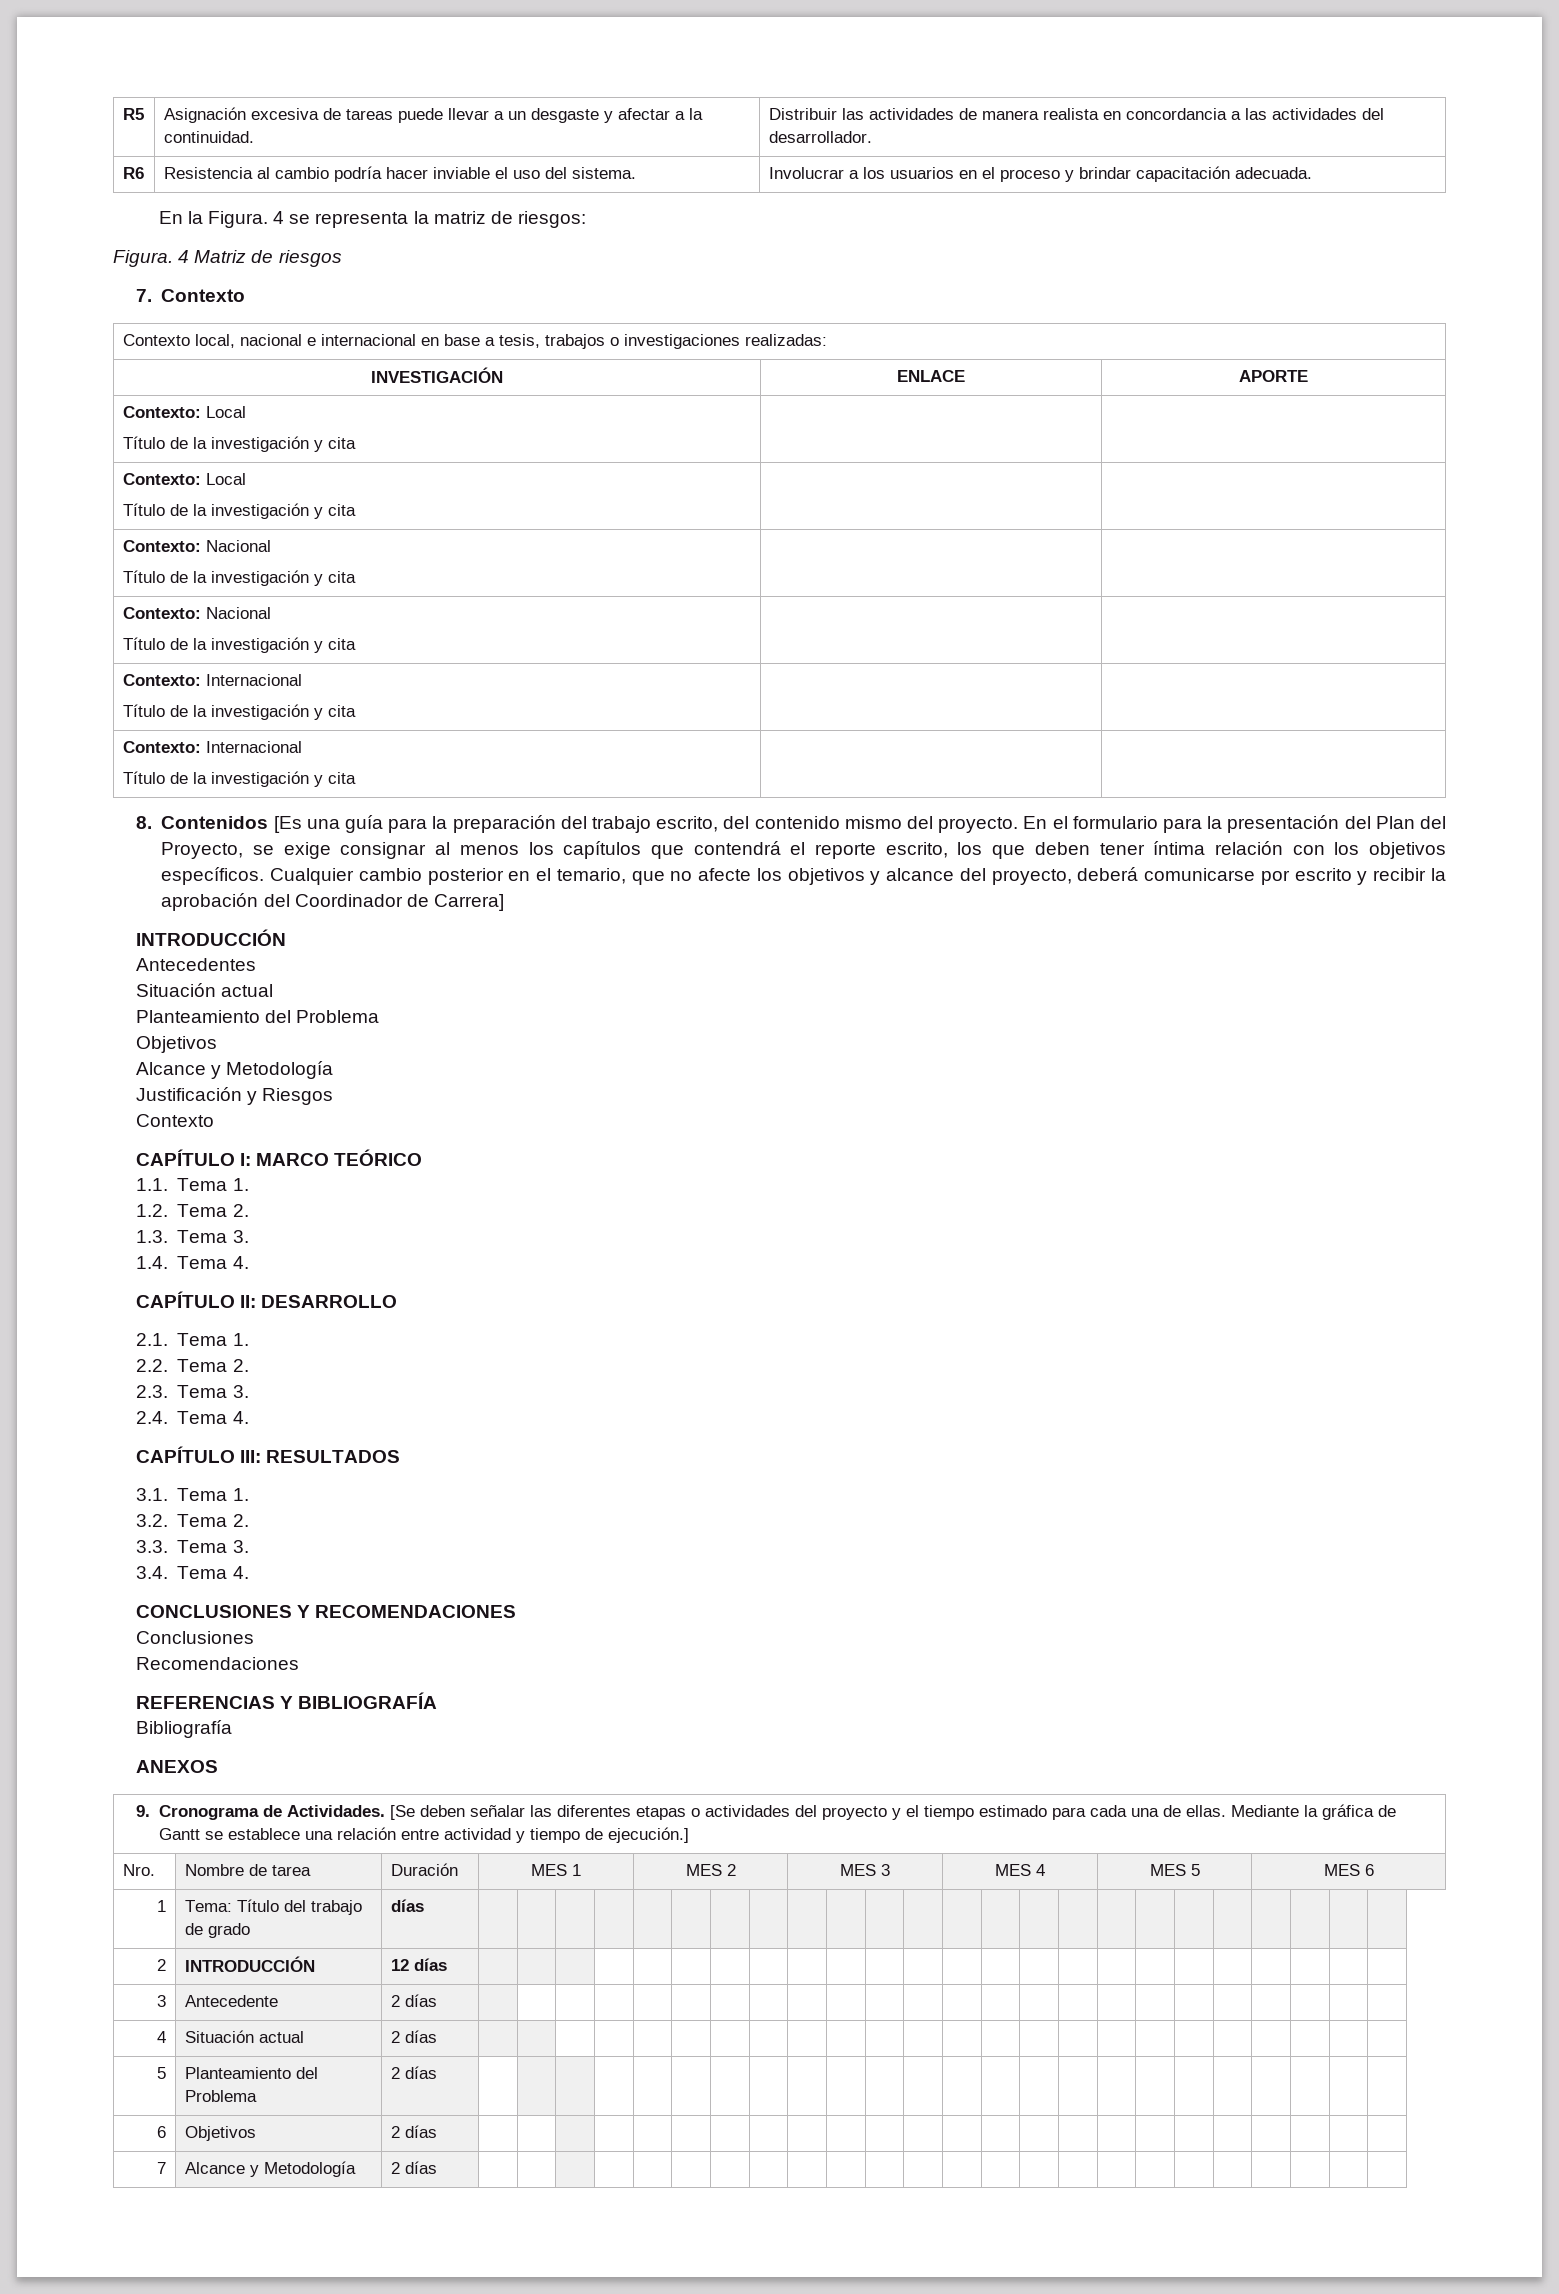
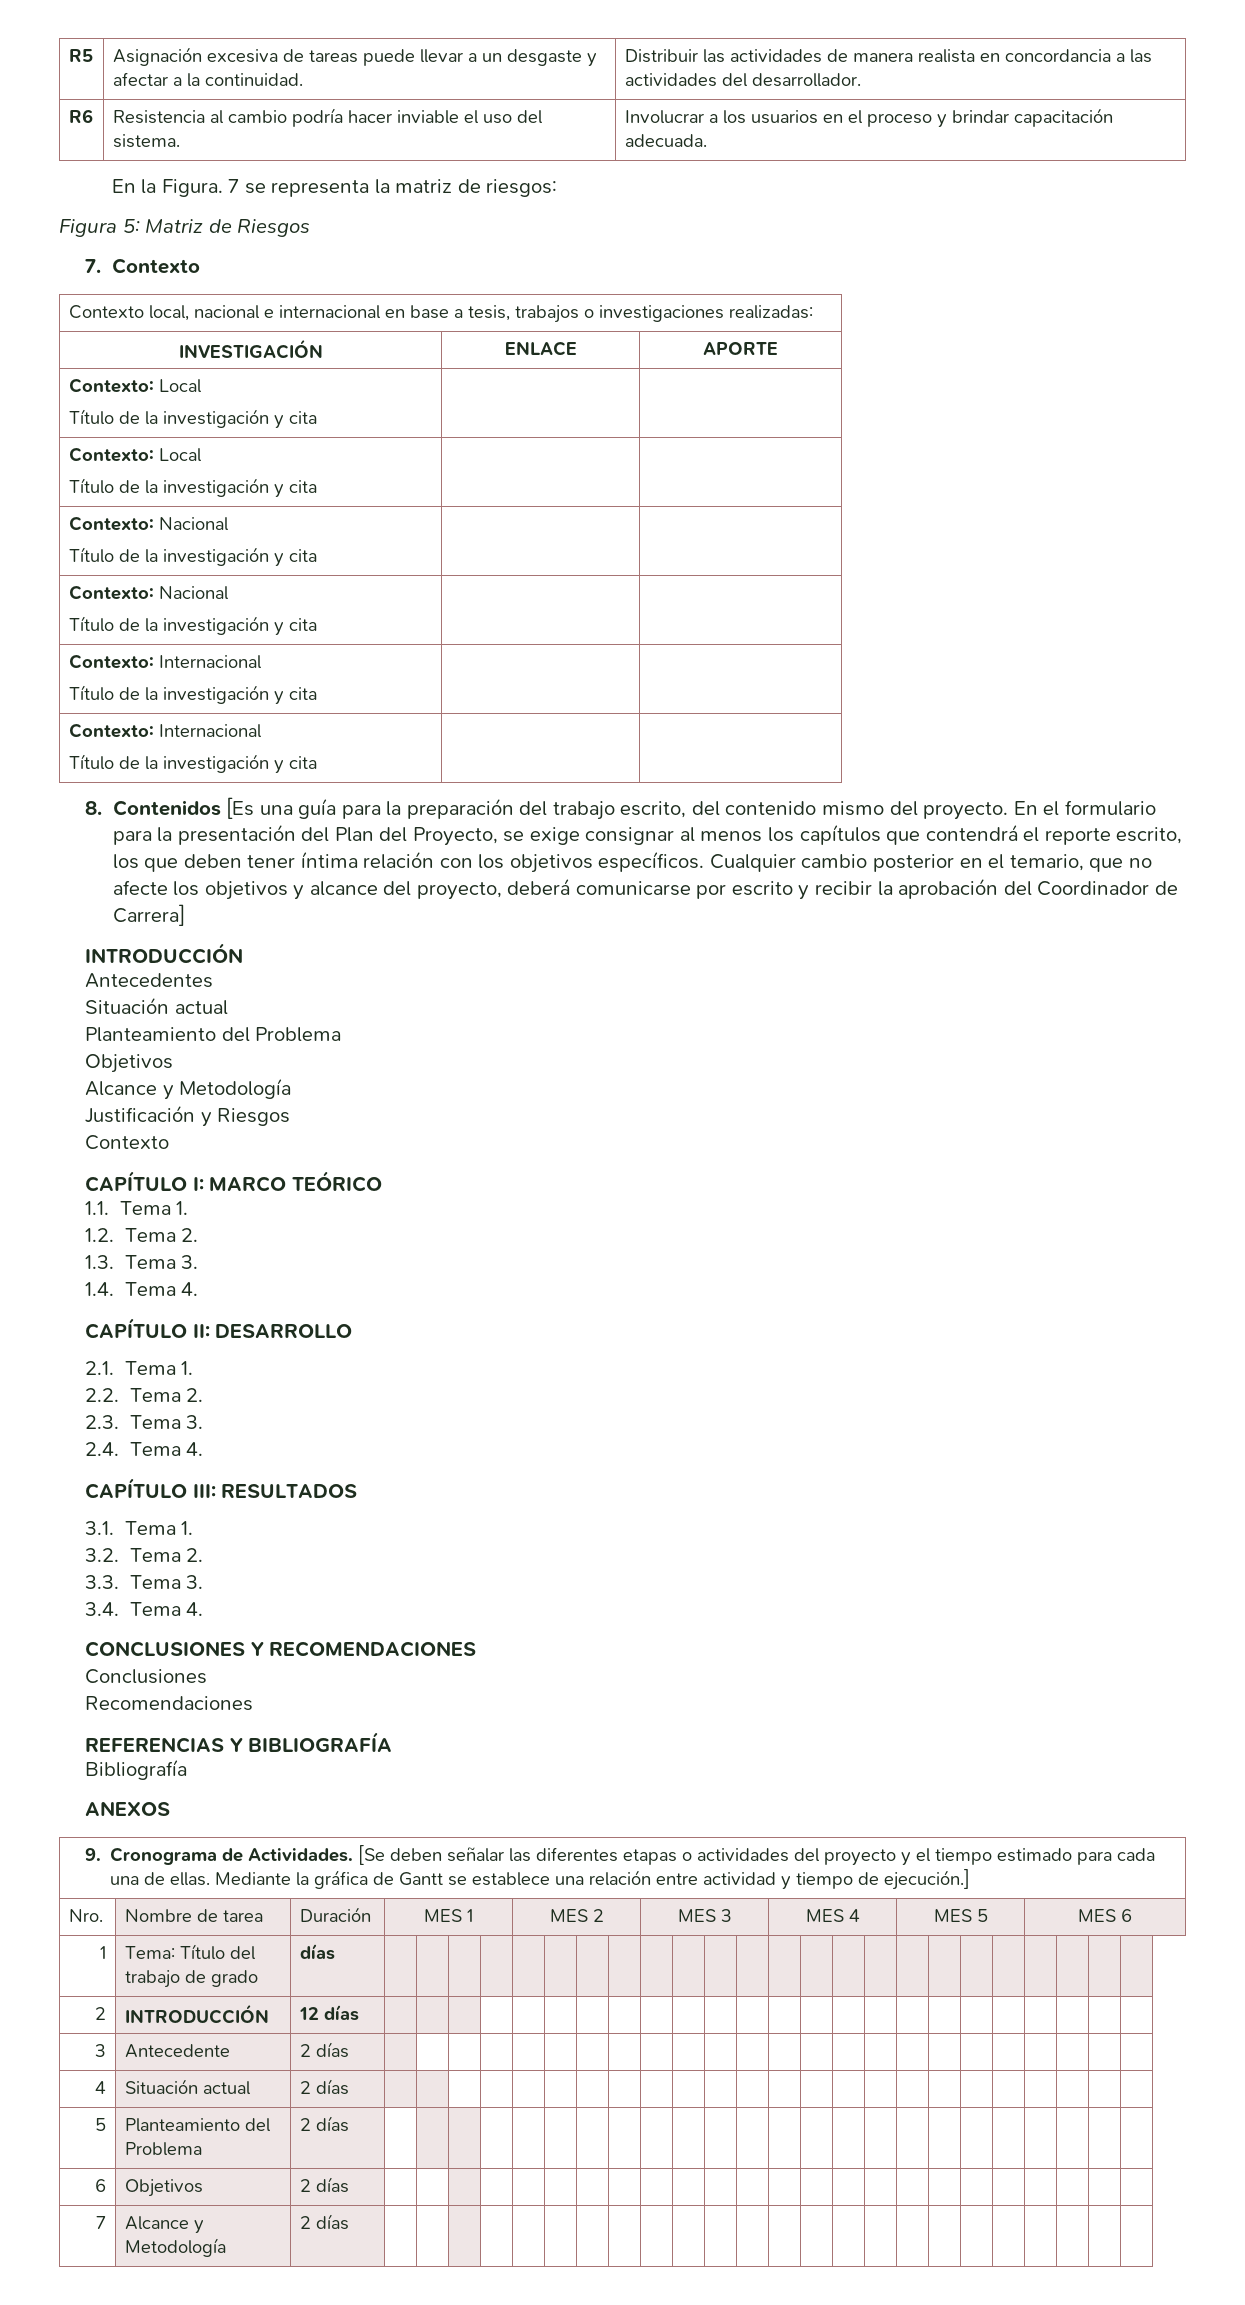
- 4 se representa la matriz de riesgos:
+ 7 se representa la matriz de riesgos:
- Figura. 4 Matriz de riesgos
+ Figura 5: Matriz de Riesgos

